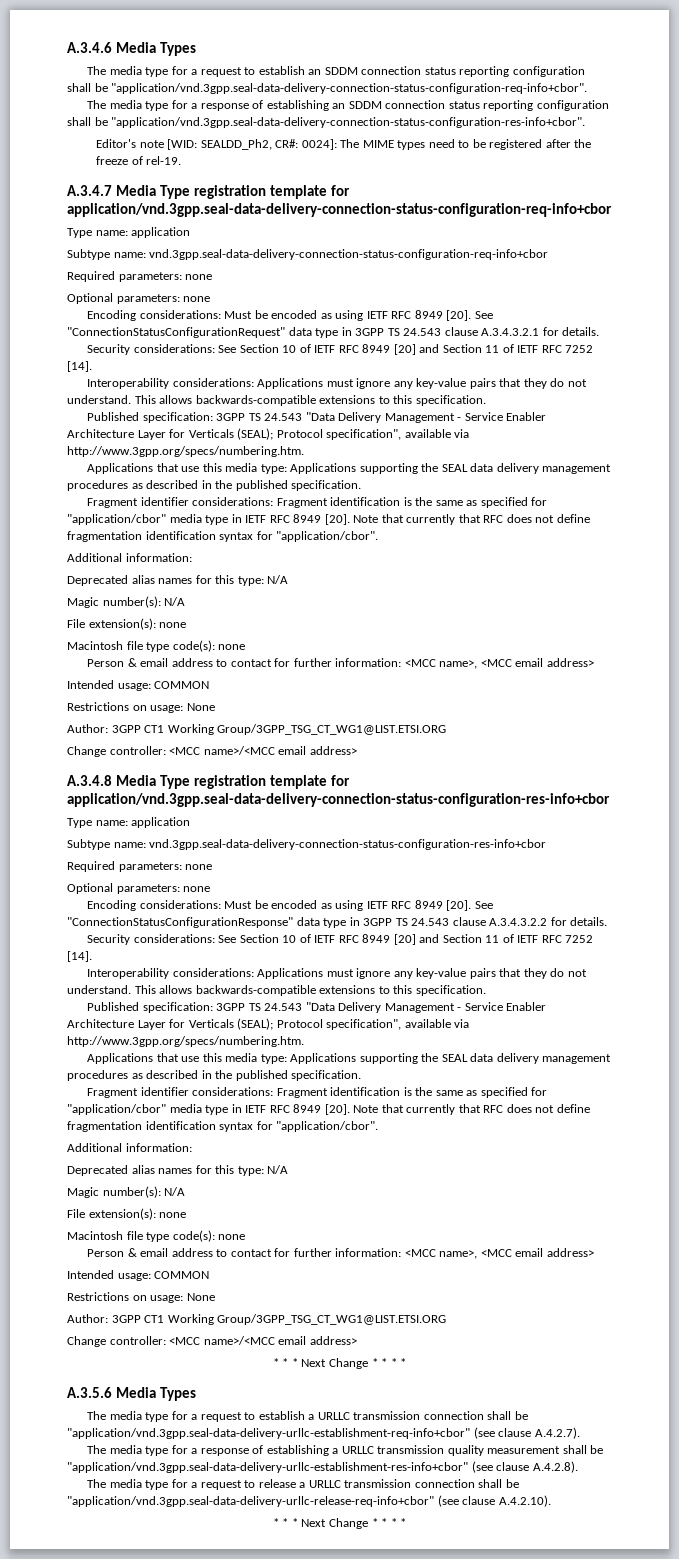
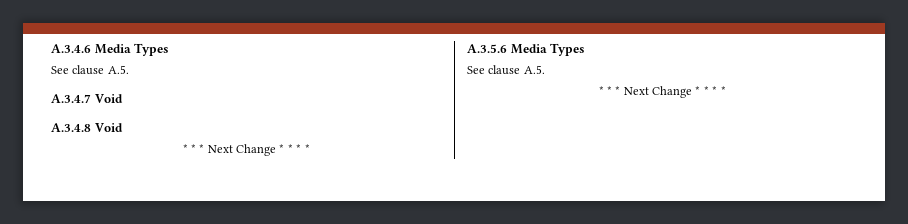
  A.3.4.6 Media Types
- The media type for a request to establish an SDDM connection status reporting configuration shall be "application/vnd.3gpp.seal-data-delivery-connection-status-configuration-req-info+cbor".
- The media type for a response of establishing an SDDM connection status reporting configuration shall be "application/vnd.3gpp.seal-data-delivery-connection-status-configuration-res-info+cbor".
- Editor's note [WID: SEALDD_Ph2, CR#: 0024]: The MIME types need to be registered after the freeze of rel-19.
- A.3.4.7 Media Type registration template for application/vnd.3gpp.seal-data-delivery-connection-status-configuration-req-info+cbor
- Type name: application
- Subtype name: vnd.3gpp.seal-data-delivery-connection-status-configuration-req-info+cbor
- Required parameters: none
- Optional parameters: none
- Encoding considerations: Must be encoded as using IETF RFC 8949 [20]. See "ConnectionStatusConfigurationRequest" data type in 3GPP TS 24.543 clause A.3.4.3.2.1 for details.
- Security considerations: See Section 10 of IETF RFC 8949 [20] and Section 11 of IETF RFC 7252 [14].
- Interoperability considerations: Applications must ignore any key-value pairs that they do not understand. This allows backwards-compatible extensions to this specification.
- Published specification: 3GPP TS 24.543 "Data Delivery Management - Service Enabler Architecture Layer for Verticals (SEAL); Protocol specification", available via http://www.3gpp.org/specs/numbering.htm.
- Applications that use this media type: Applications supporting the SEAL data delivery management procedures as described in the published specification.
- Fragment identifier considerations: Fragment identification is the same as specified for "application/cbor" media type in IETF RFC 8949 [20]. Note that currently that RFC does not define fragmentation identification syntax for "application/cbor".
- Additional information:
- Deprecated alias names for this type: N/A
- Magic number(s): N/A
- File extension(s): none
- Macintosh file type code(s): none
- Person & email address to contact for further information: <MCC name>, <MCC email address>
- Intended usage: COMMON
- Restrictions on usage: None
- Author: 3GPP CT1 Working Group/3GPP_TSG_CT_WG1@LIST.ETSI.ORG
- Change controller: <MCC name>/<MCC email address>
- A.3.4.8 Media Type registration template for application/vnd.3gpp.seal-data-delivery-connection-status-configuration-res-info+cbor
- Type name: application
- Subtype name: vnd.3gpp.seal-data-delivery-connection-status-configuration-res-info+cbor
- Required parameters: none
- Optional parameters: none
- Encoding considerations: Must be encoded as using IETF RFC 8949 [20]. See "ConnectionStatusConfigurationResponse" data type in 3GPP TS 24.543 clause A.3.4.3.2.2 for details.
- Security considerations: See Section 10 of IETF RFC 8949 [20] and Section 11 of IETF RFC 7252 [14].
- Interoperability considerations: Applications must ignore any key-value pairs that they do not understand. This allows backwards-compatible extensions to this specification.
- Published specification: 3GPP TS 24.543 "Data Delivery Management - Service Enabler Architecture Layer for Verticals (SEAL); Protocol specification", available via http://www.3gpp.org/specs/numbering.htm.
- Applications that use this media type: Applications supporting the SEAL data delivery management procedures as described in the published specification.
- Fragment identifier considerations: Fragment identification is the same as specified for "application/cbor" media type in IETF RFC 8949 [20]. Note that currently that RFC does not define fragmentation identification syntax for "application/cbor".
- Additional information:
- Deprecated alias names for this type: N/A
- Magic number(s): N/A
- File extension(s): none
- Macintosh file type code(s): none
- Person & email address to contact for further information: <MCC name>, <MCC email address>
- Intended usage: COMMON
- Restrictions on usage: None
- Author: 3GPP CT1 Working Group/3GPP_TSG_CT_WG1@LIST.ETSI.ORG
- Change controller: <MCC name>/<MCC email address>
+ See clause A.5.
+ A.3.4.7 Void
+ A.3.4.8 Void
  A.3.5.6 Media Types
- The media type for a request to establish a URLLC transmission connection shall be "application/vnd.3gpp.seal-data-delivery-urllc-establishment-req-info+cbor" (see clause A.4.2.7).
- The media type for a response of establishing a URLLC transmission quality measurement shall be "application/vnd.3gpp.seal-data-delivery-urllc-establishment-res-info+cbor" (see clause A.4.2.8).
- The media type for a request to release a URLLC transmission connection shall be "application/vnd.3gpp.seal-data-delivery-urllc-release-req-info+cbor" (see clause A.4.2.10).
+ See clause A.5.

